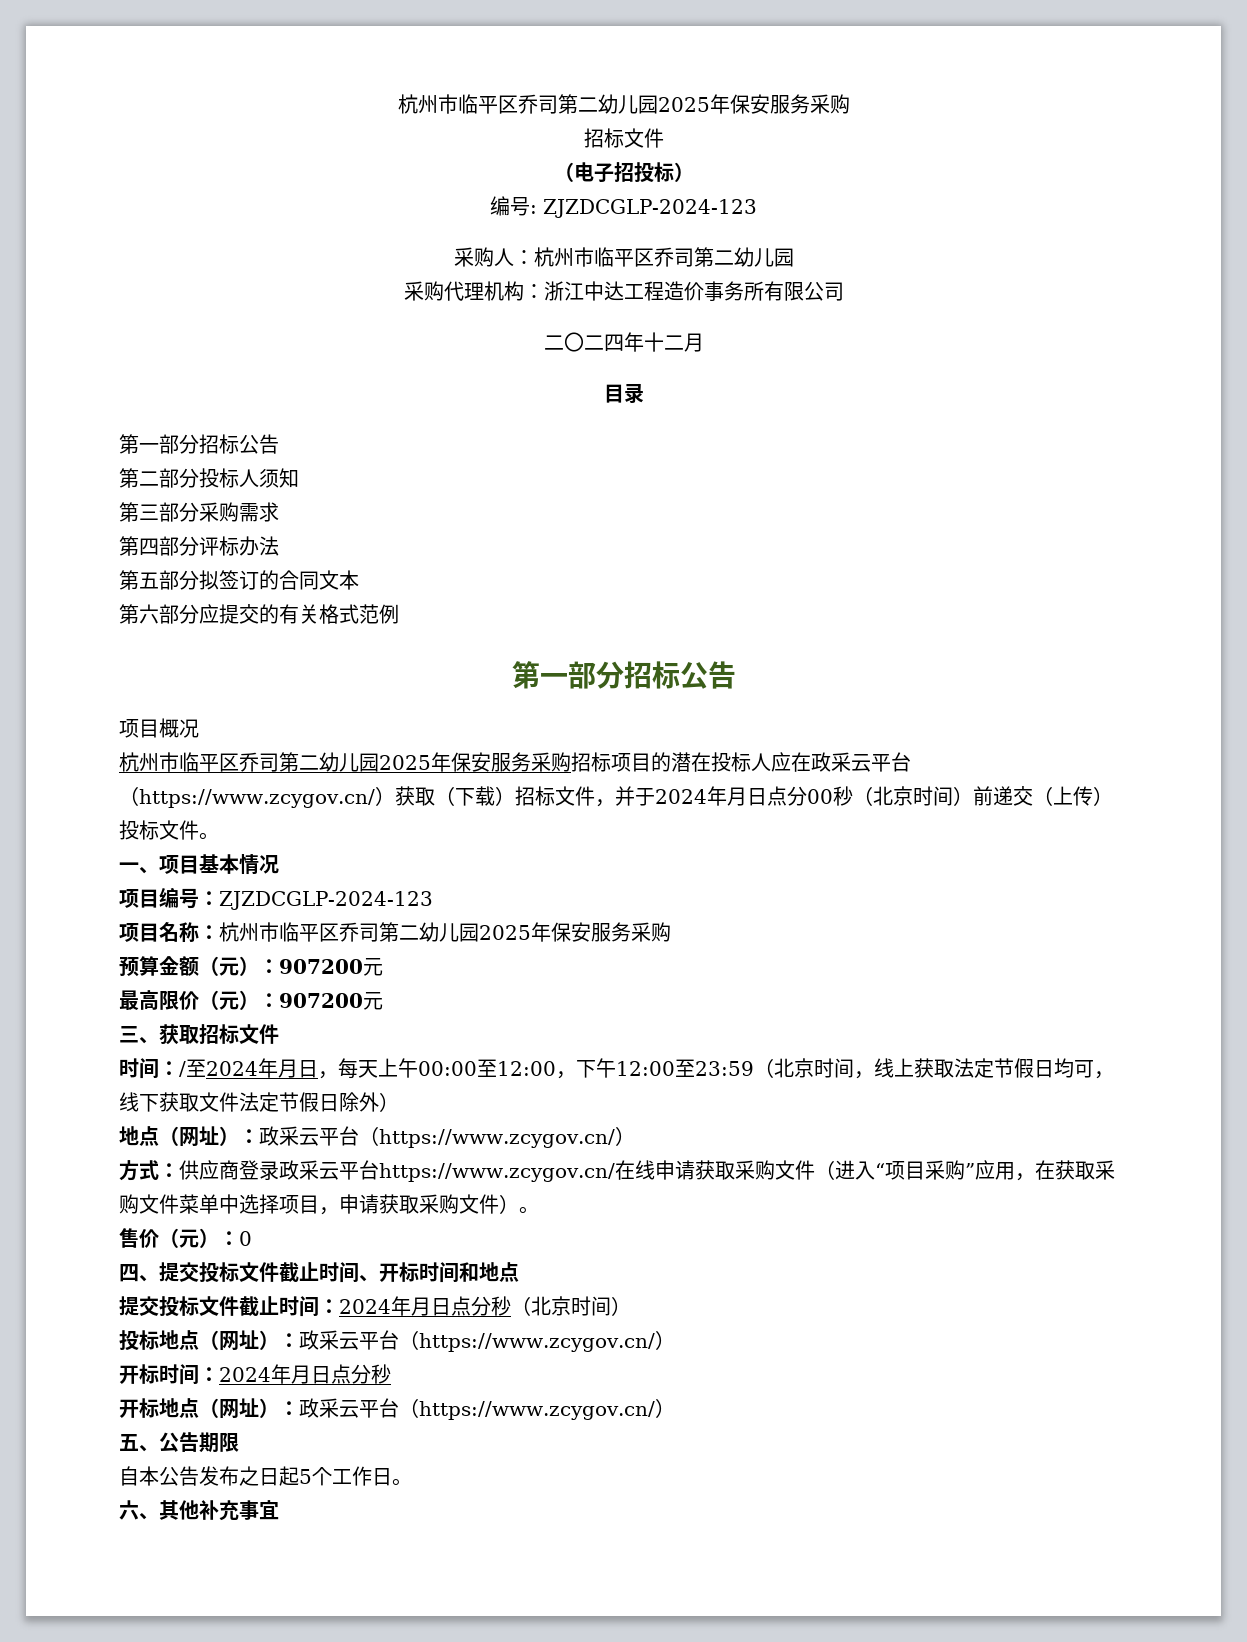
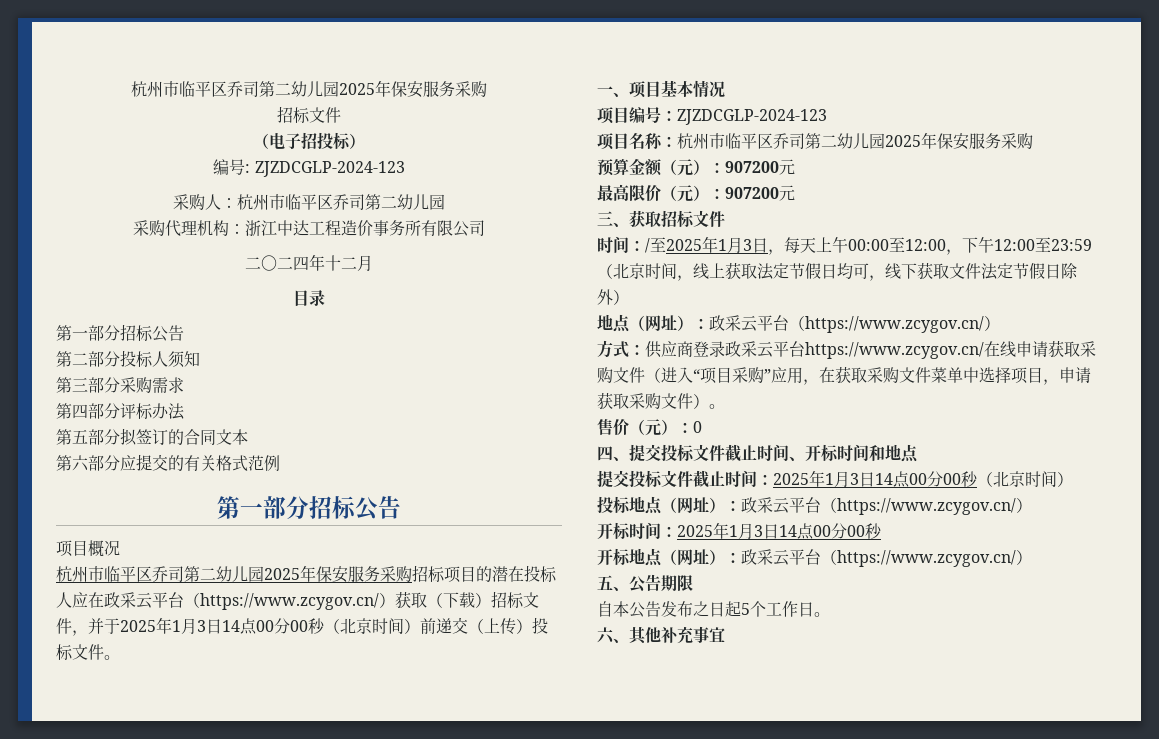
- 杭州市临平区乔司第二幼儿园2025年保安服务采购招标项目的潜在投标人应在政采云平台（https://www.zcygov.cn/）获取（下载）招标文件，并于2024年月日点分00秒（北京时间）前递交（上传）投标文件。
+ 杭州市临平区乔司第二幼儿园2025年保安服务采购招标项目的潜在投标人应在政采云平台（https://www.zcygov.cn/）获取（下载）招标文件，并于2025年1月3日14点00分00秒（北京时间）前递交（上传）投标文件。
- 时间：/至2024年月日，每天上午00:00至12:00，下午12:00至23:59（北京时间，线上获取法定节假日均可，线下获取文件法定节假日除外）
+ 时间：/至2025年1月3日，每天上午00:00至12:00，下午12:00至23:59（北京时间，线上获取法定节假日均可，线下获取文件法定节假日除外）
- 提交投标文件截止时间：2024年月日点分秒（北京时间）
+ 提交投标文件截止时间：2025年1月3日14点00分00秒（北京时间）
- 开标时间：2024年月日点分秒
+ 开标时间：2025年1月3日14点00分00秒

